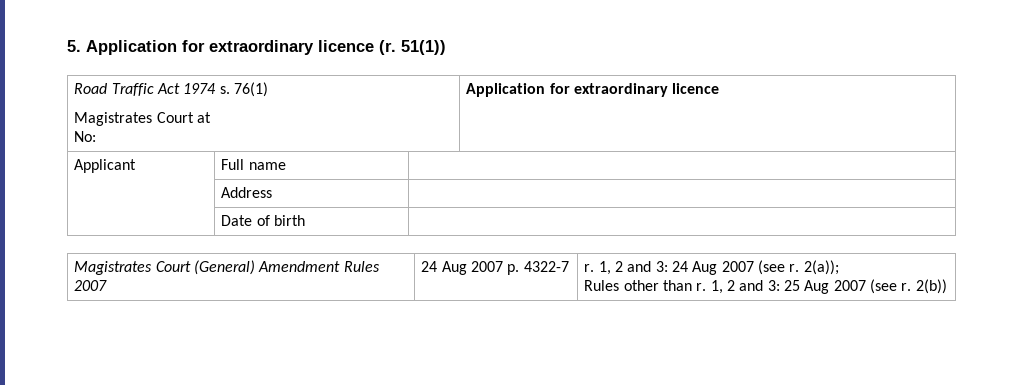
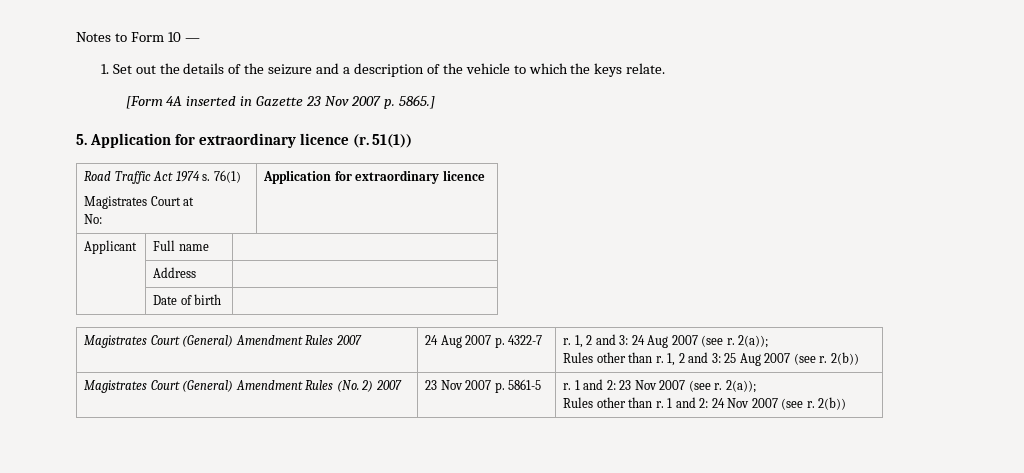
+ Notes to Form 10 —
+ 1. Set out the details of the seizure and a description of the vehicle to which the keys relate.
+ [Form 4A inserted in Gazette 23 Nov 2007 p. 5865.]
+ Magistrates Court (General) Amendment Rules (No. 2) 2007 | 23 Nov 2007 p. 5861-5 | r. 1 and 2: 23 Nov 2007 (see r. 2(a));
+ Rules other than r. 1 and 2: 24 Nov 2007 (see r. 2(b))

